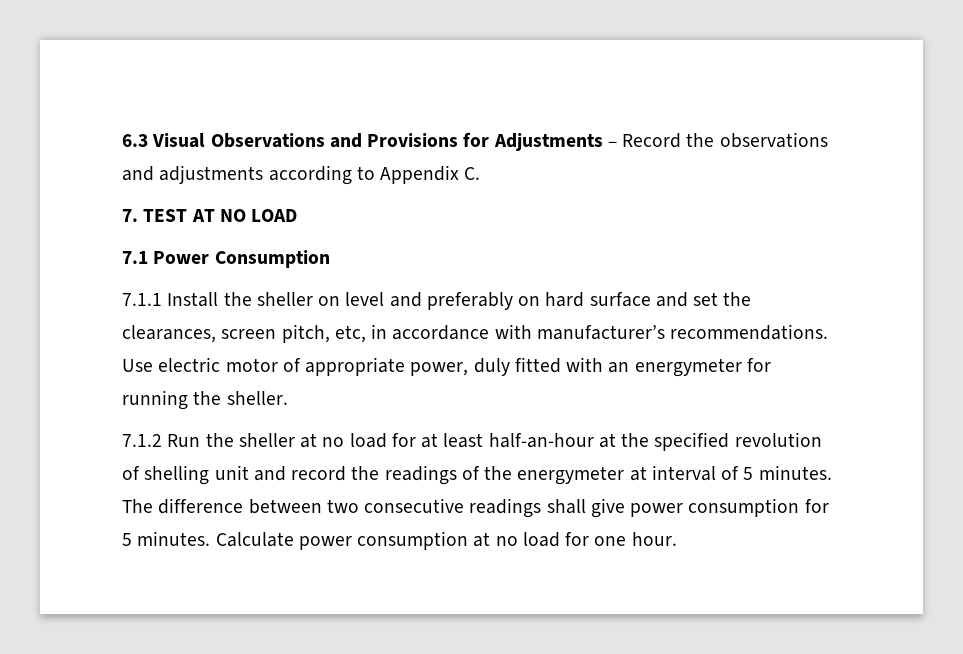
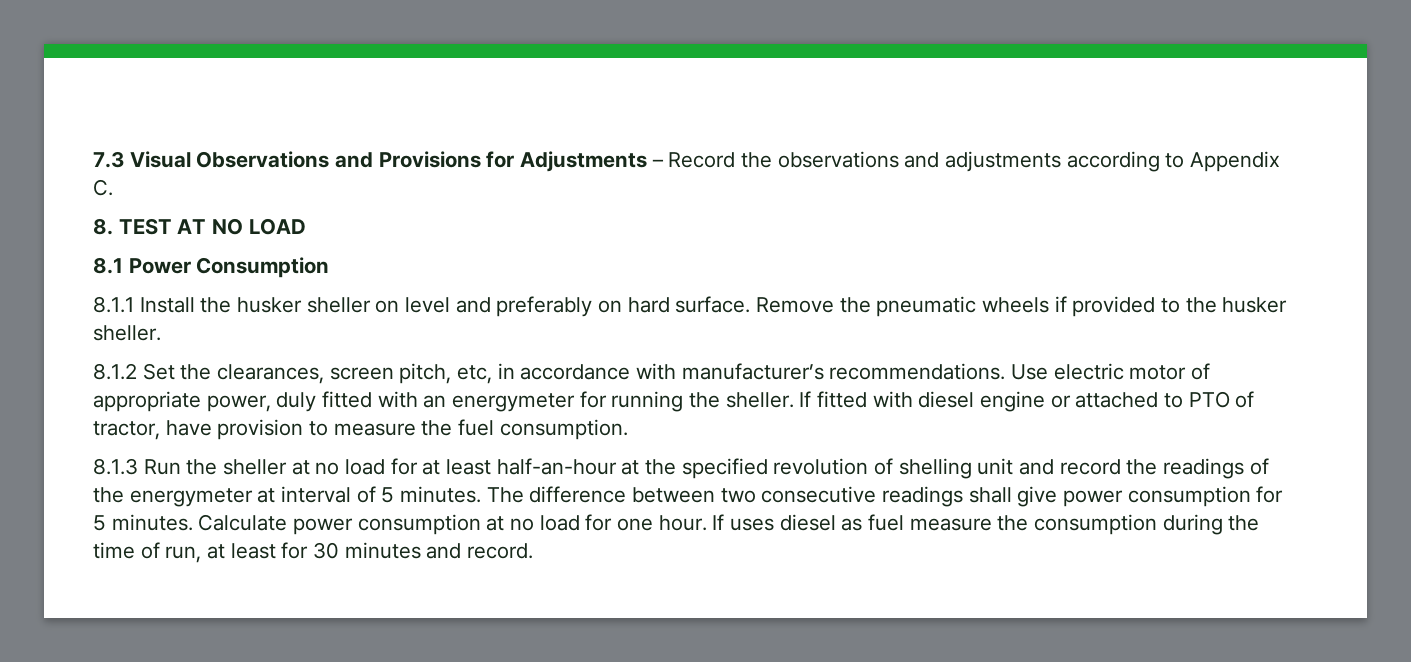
- 6.3 Visual Observations and Provisions for Adjustments – Record the observations and adjustments according to Appendix C.
+ 7.3 Visual Observations and Provisions for Adjustments – Record the observations and adjustments according to Appendix C.
- 7. TEST AT NO LOAD
+ 8. TEST AT NO LOAD
- 7.1 Power Consumption
+ 8.1 Power Consumption
- 7.1.1 Install the sheller on level and preferably on hard surface and set the clearances, screen pitch, etc, in accordance with manufacturer’s recommendations.
+ 8.1.1 Install the husker sheller on level and preferably on hard surface. Remove the pneumatic wheels if provided to the husker sheller.
+ 8.1.2 Set the clearances, screen pitch, etc, in accordance with manufacturer’s recommendations.
- Use electric motor of appropriate power, duly fitted with an energymeter for running the sheller.
- 7.1.2 Run the sheller at no load for at least half-an-hour at the specified revolution of shelling unit and record the readings of the energymeter at interval of 5 minutes.
+ Use electric motor of appropriate power, duly fitted with an energymeter for running the sheller. If fitted with diesel engine or attached to PTO of tractor, have provision to measure the fuel consumption.
+ 8.1.3 Run the sheller at no load for at least half-an-hour at the specified revolution of shelling unit and record the readings of the energymeter at interval of 5 minutes.
+ If uses diesel as fuel measure the consumption during the time of run, at least for 30 minutes and record.

